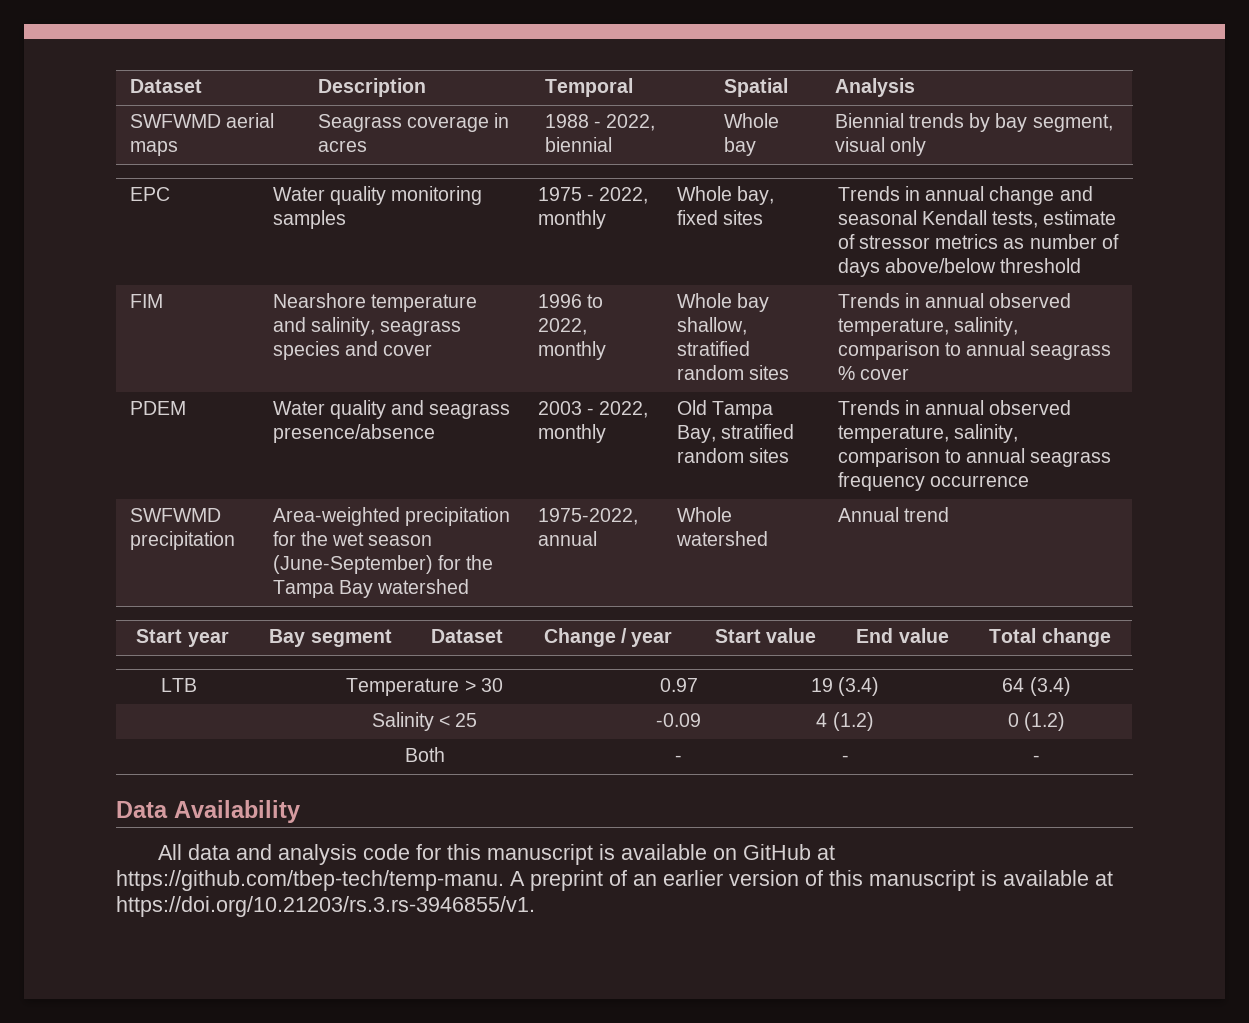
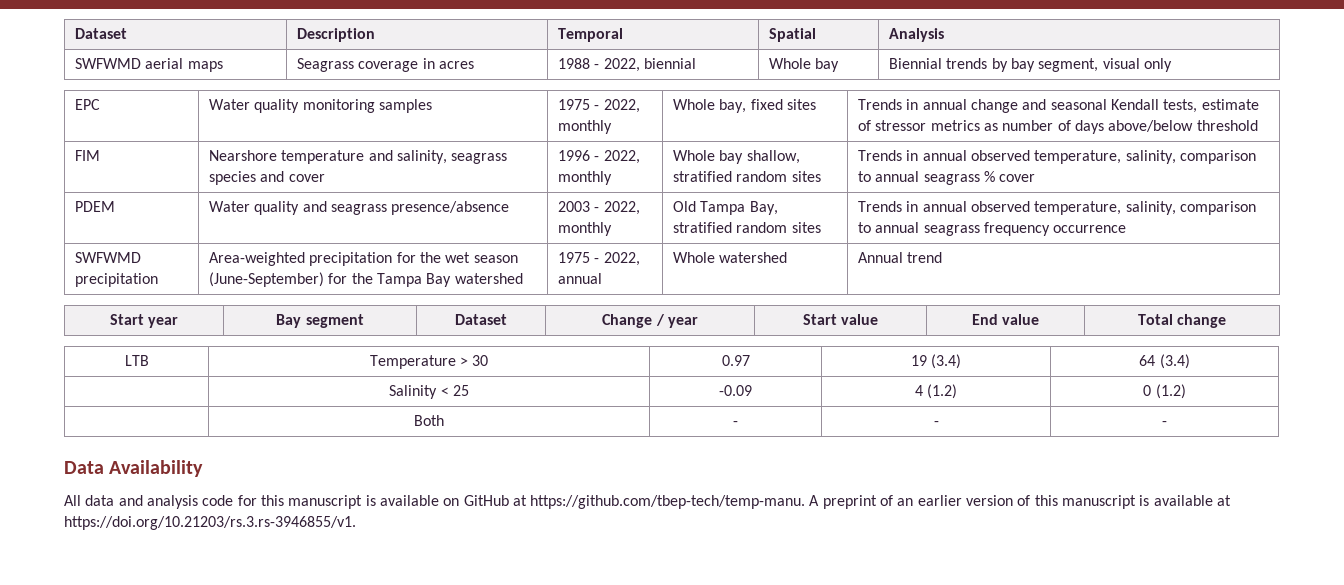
- FIM | Nearshore temperature and salinity, seagrass species and cover | 1996 to 2022, monthly | Whole bay shallow, stratified random sites | Trends in annual observed temperature, salinity, comparison to annual seagrass % cover
+ FIM | Nearshore temperature and salinity, seagrass species and cover | 1996 - 2022, monthly | Whole bay shallow, stratified random sites | Trends in annual observed temperature, salinity, comparison to annual seagrass % cover
- SWFWMD precipitation | Area-weighted precipitation for the wet season (June-September) for the Tampa Bay watershed | 1975-2022, annual | Whole watershed | Annual trend
+ SWFWMD precipitation | Area-weighted precipitation for the wet season (June-September) for the Tampa Bay watershed | 1975 - 2022, annual | Whole watershed | Annual trend

